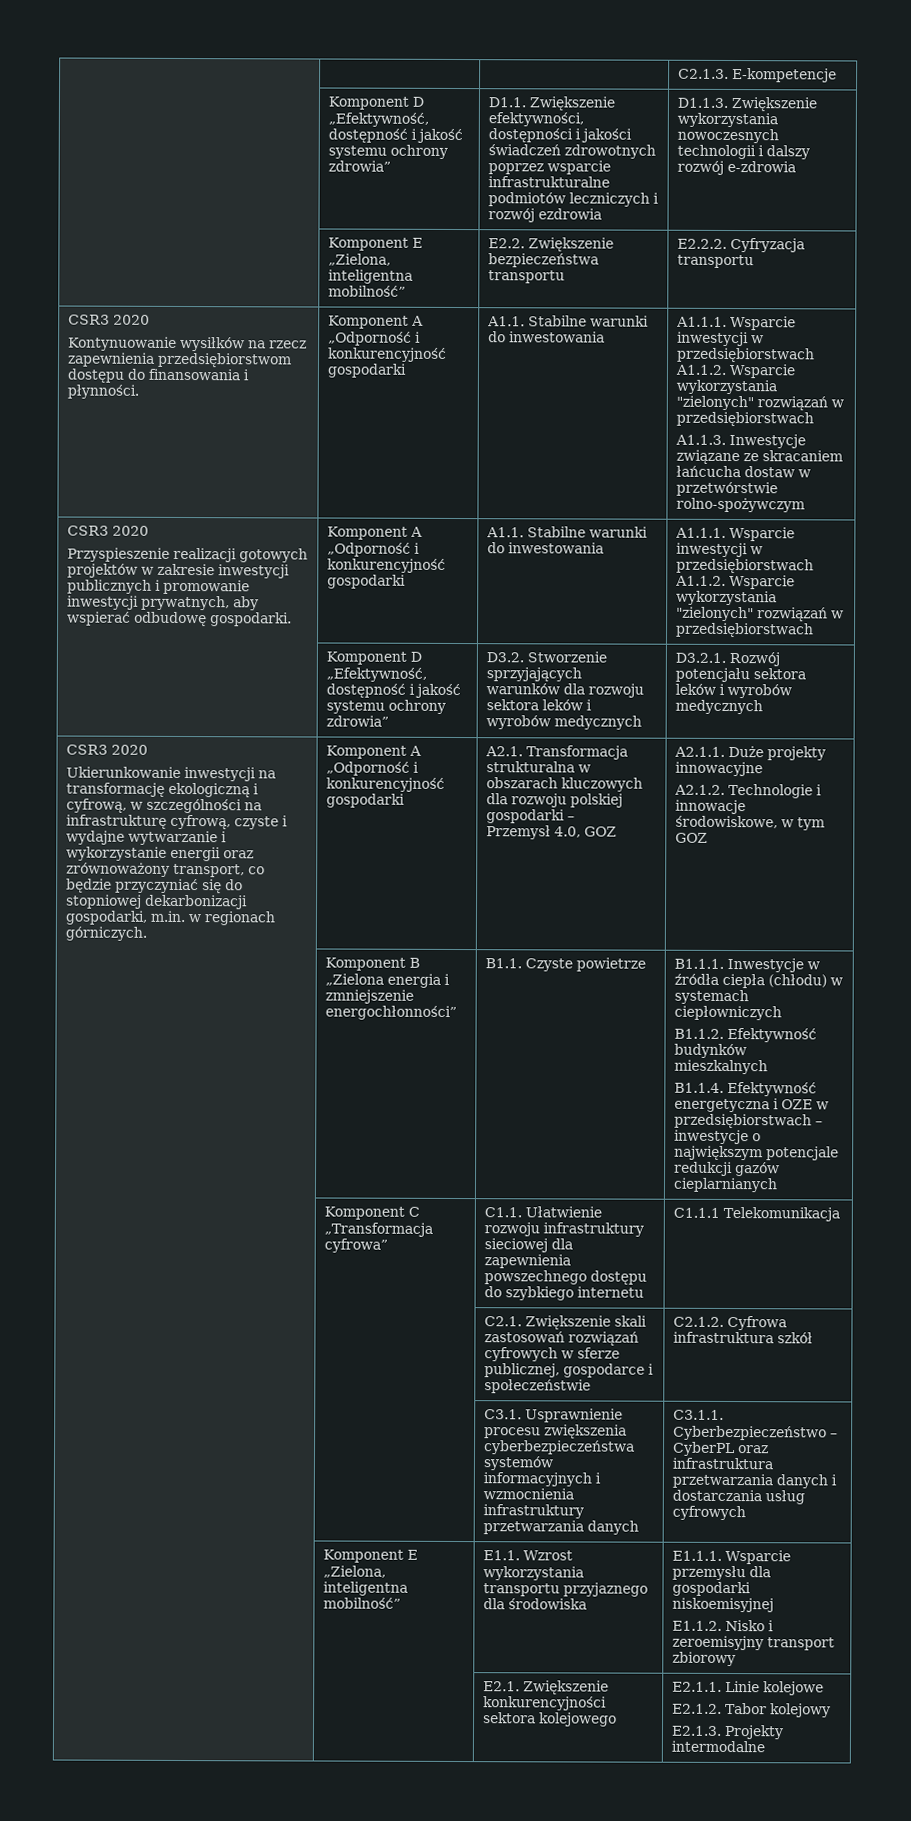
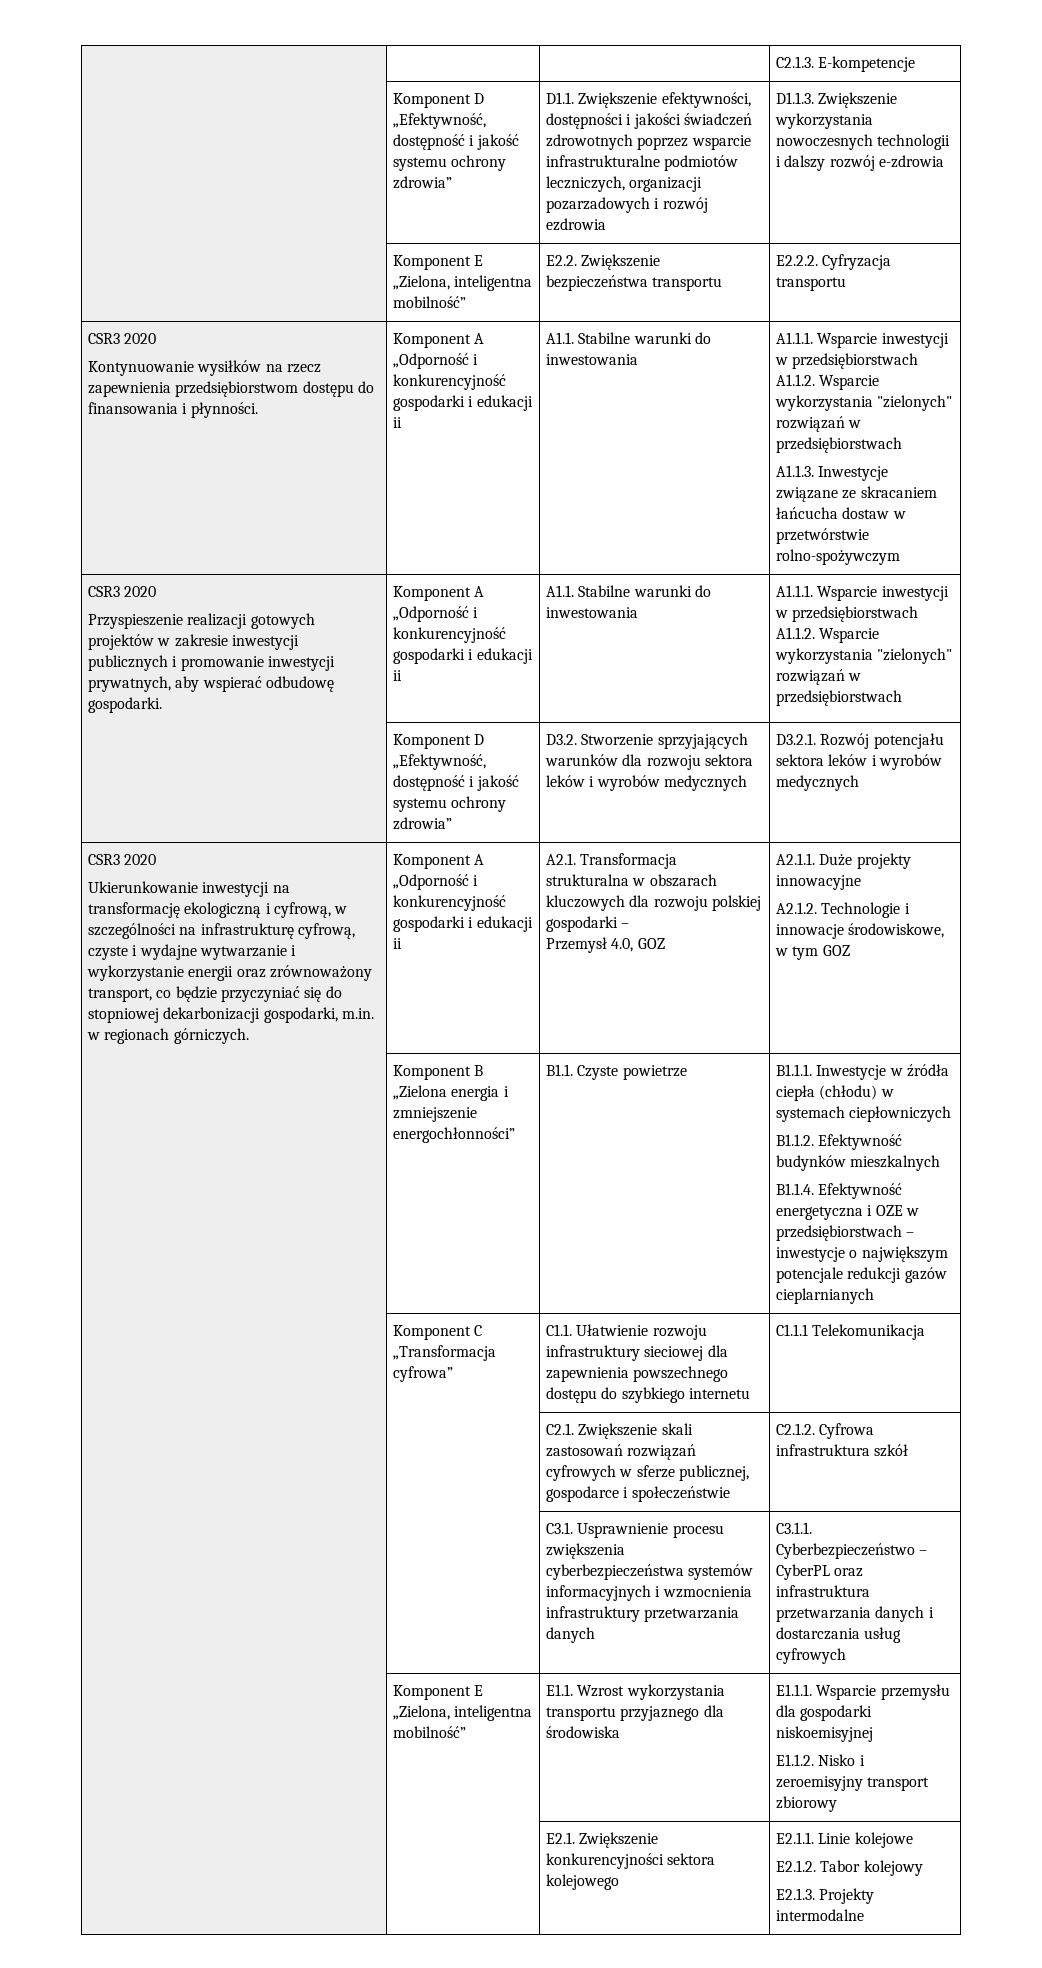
- | Komponent D „Efektywność, dostępność i jakość systemu ochrony zdrowia” | D1.1. Zwiększenie efektywności, dostępności i jakości świadczeń zdrowotnych poprzez wsparcie infrastrukturalne podmiotów leczniczych i rozwój ezdrowia | D1.1.3. Zwiększenie wykorzystania nowoczesnych technologii i dalszy rozwój e-zdrowia
+ | Komponent D „Efektywność, dostępność i jakość systemu ochrony zdrowia” | D1.1. Zwiększenie efektywności, dostępności i jakości świadczeń zdrowotnych poprzez wsparcie infrastrukturalne podmiotów leczniczych, organizacji pozarzadowych i rozwój ezdrowia | D1.1.3. Zwiększenie wykorzystania nowoczesnych technologii i dalszy rozwój e-zdrowia
- Kontynuowanie wysiłków na rzecz zapewnienia przedsiębiorstwom dostępu do finansowania i płynności. | Komponent A „Odporność i konkurencyjność gospodarki
+ Kontynuowanie wysiłków na rzecz zapewnienia przedsiębiorstwom dostępu do finansowania i płynności. | Komponent A „Odporność i konkurencyjność gospodarki i edukacji ii
- Przyspieszenie realizacji gotowych projektów w zakresie inwestycji publicznych i promowanie inwestycji prywatnych, aby wspierać odbudowę gospodarki. | Komponent A „Odporność i konkurencyjność gospodarki
+ Przyspieszenie realizacji gotowych projektów w zakresie inwestycji publicznych i promowanie inwestycji prywatnych, aby wspierać odbudowę gospodarki. | Komponent A „Odporność i konkurencyjność gospodarki i edukacji ii
- Ukierunkowanie inwestycji na transformację ekologiczną i cyfrową, w szczególności na infrastrukturę cyfrową, czyste i wydajne wytwarzanie i wykorzystanie energii oraz zrównoważony transport, co będzie przyczyniać się do stopniowej dekarbonizacji gospodarki, m.in. w regionach górniczych. | Komponent A „Odporność i konkurencyjność gospodarki
+ Ukierunkowanie inwestycji na transformację ekologiczną i cyfrową, w szczególności na infrastrukturę cyfrową, czyste i wydajne wytwarzanie i wykorzystanie energii oraz zrównoważony transport, co będzie przyczyniać się do stopniowej dekarbonizacji gospodarki, m.in. w regionach górniczych. | Komponent A „Odporność i konkurencyjność gospodarki i edukacji ii

